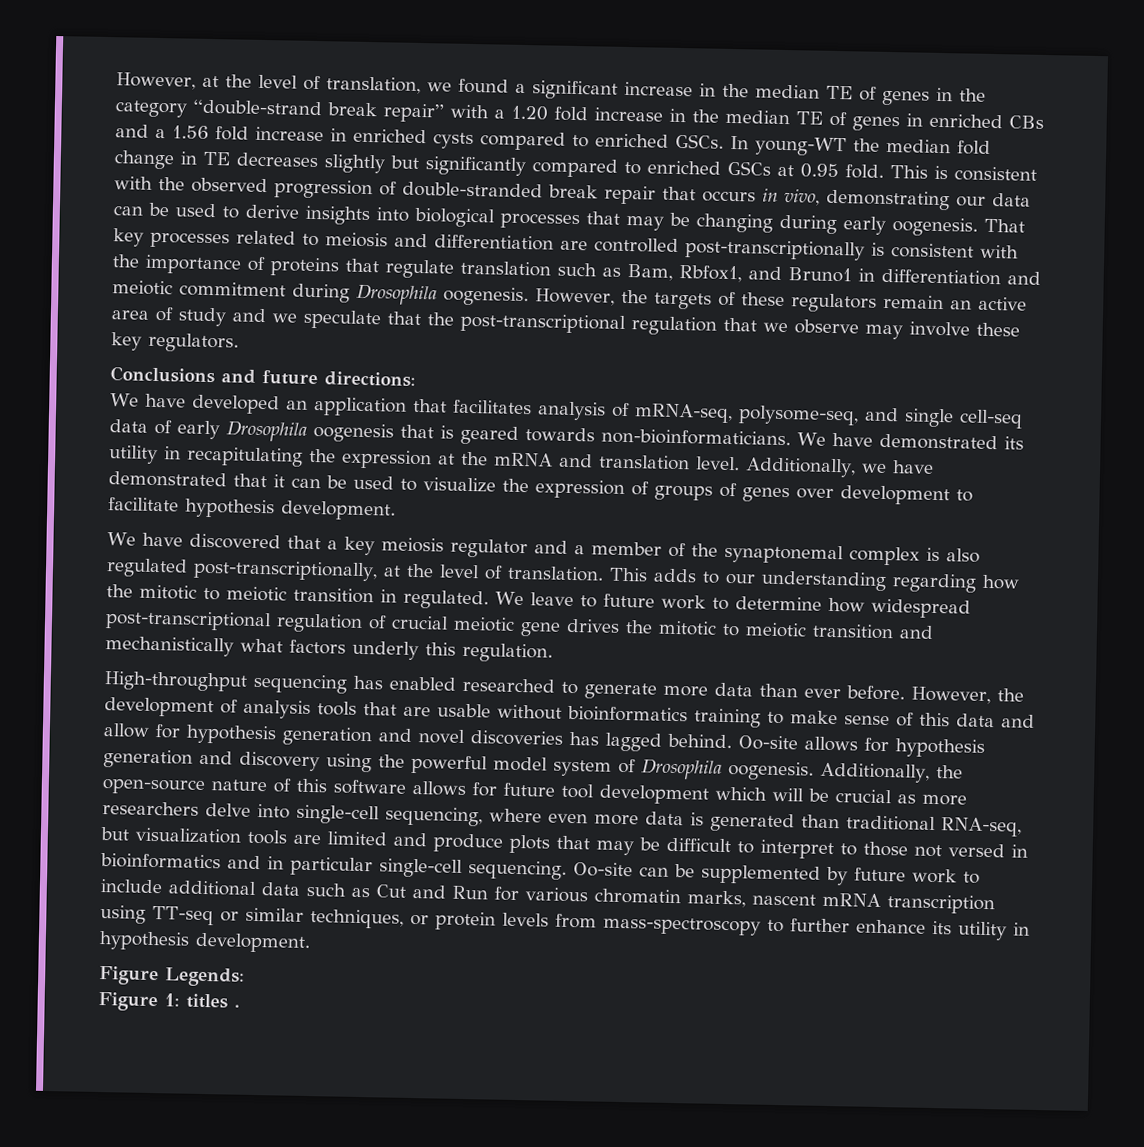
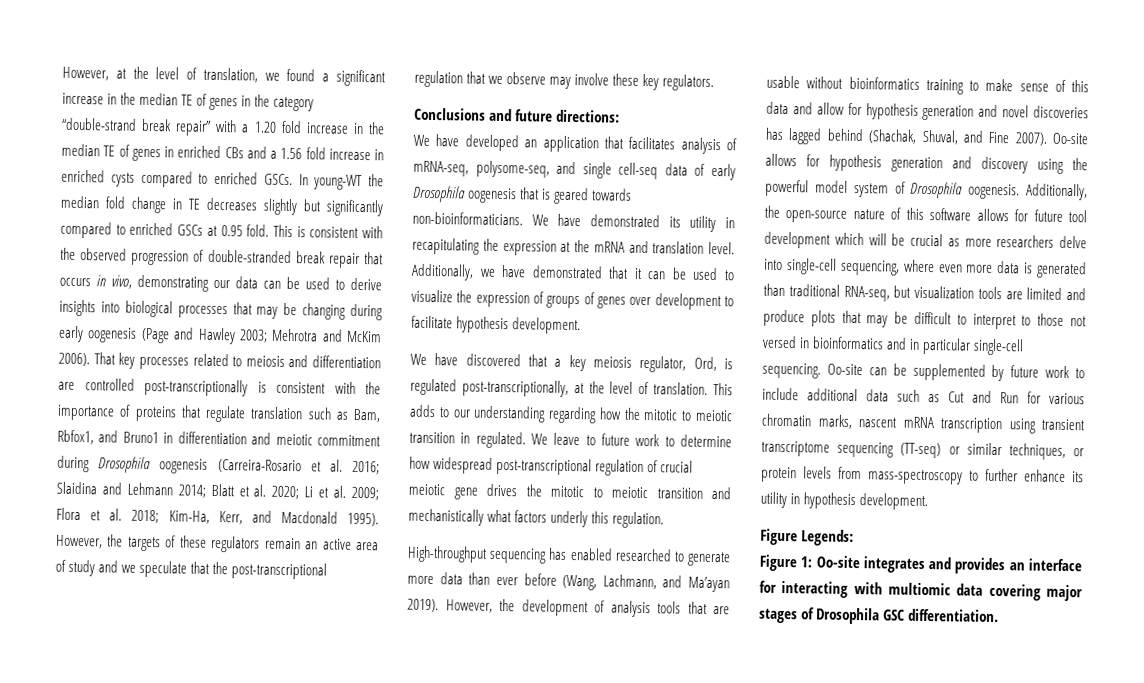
- This is consistent with the observed progression of double-stranded break repair that occurs in vivo, demonstrating our data can be used to derive insights into biological processes that may be changing during early oogenesis.
+ This is consistent with the observed progression of double-stranded break repair that occurs in vivo, demonstrating our data can be used to derive insights into biological processes that may be changing during early oogenesis (Page and Hawley 2003; Mehrotra and McKim 2006).
- That key processes related to meiosis and differentiation are controlled post-transcriptionally is consistent with the importance of proteins that regulate translation such as Bam, Rbfox1, and Bruno1 in differentiation and meiotic commitment during Drosophila oogenesis.
+ That key processes related to meiosis and differentiation are controlled post-transcriptionally is consistent with the importance of proteins that regulate translation such as Bam, Rbfox1, and Bruno1 in differentiation and meiotic commitment during Drosophila oogenesis (Carreira-Rosario et al. 2016; Slaidina and Lehmann 2014; Blatt et al. 2020; Li et al. 2009; Flora et al. 2018; Kim-Ha, Kerr, and Macdonald 1995).
- We have discovered that a key meiosis regulator and a member of the synaptonemal complex is also regulated post-transcriptionally, at the level of translation.
+ We have discovered that a key meiosis regulator, Ord, is regulated post-transcriptionally, at the level of translation.
- High-throughput sequencing has enabled researched to generate more data than ever before.
+ High-throughput sequencing has enabled researched to generate more data than ever before (Wang, Lachmann, and Ma’ayan 2019).
- However, the development of analysis tools that are usable without bioinformatics training to make sense of this data and allow for hypothesis generation and novel discoveries has lagged behind.
+ However, the development of analysis tools that are usable without bioinformatics training to make sense of this data and allow for hypothesis generation and novel discoveries has lagged behind (Shachak, Shuval, and Fine 2007).
- Oo-site can be supplemented by future work to include additional data such as Cut and Run for various chromatin marks, nascent mRNA transcription using TT-seq or similar techniques, or protein levels from mass-spectroscopy to further enhance its utility in hypothesis development.
+ Oo-site can be supplemented by future work to include additional data such as Cut and Run for various chromatin marks, nascent mRNA transcription using transient transcriptome sequencing (TT-seq) or similar techniques, or protein levels from mass-spectroscopy to further enhance its utility in hypothesis development.
- Figure 1: titles .
+ Figure 1: Oo-site integrates and provides an interface for interacting with multiomic data covering major stages of Drosophila GSC differentiation.

